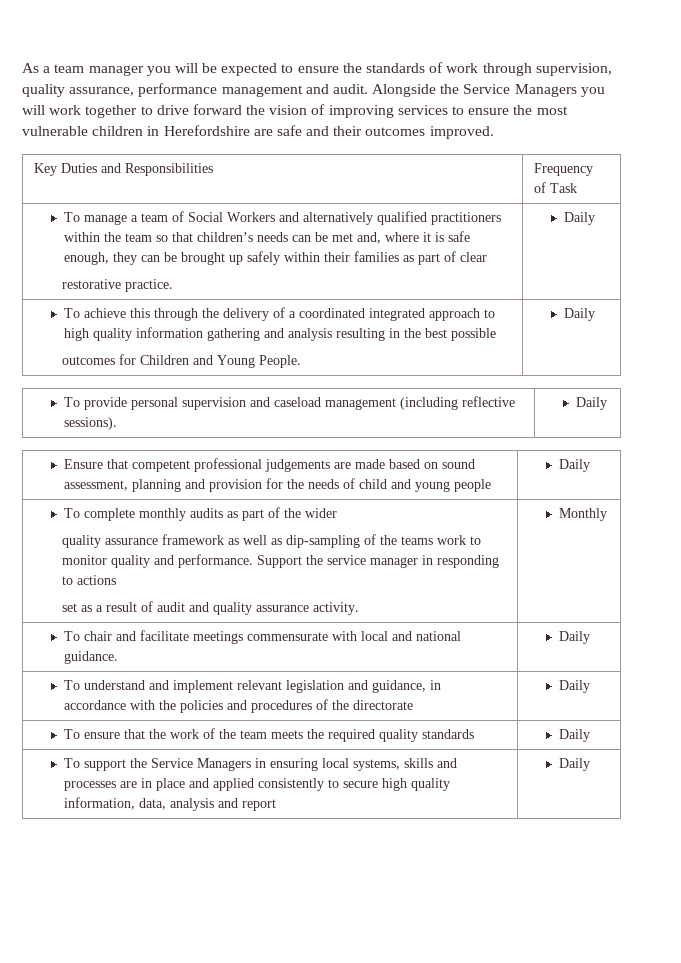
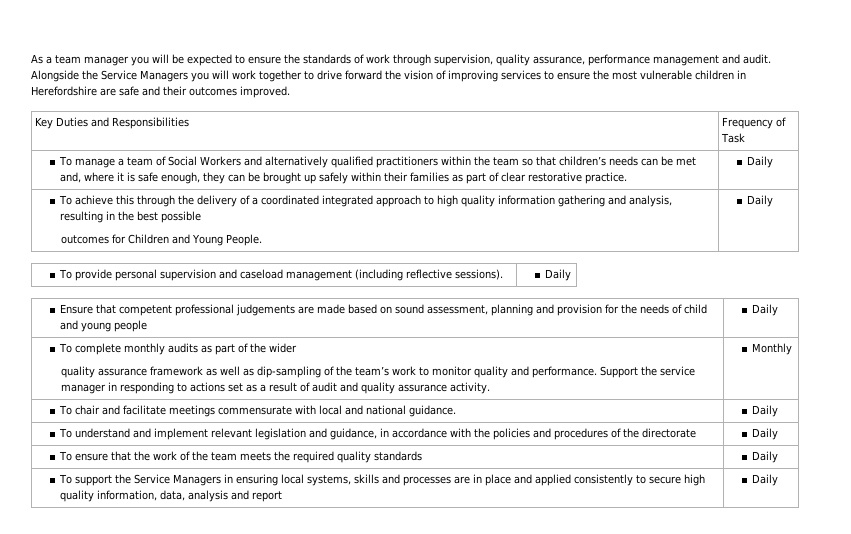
- To manage a team of Social Workers and alternatively qualified practitioners within the team so that children’s needs can be met and, where it is safe enough, they can be brought up safely within their families as part of clear
- restorative practice.
+ To manage a team of Social Workers and alternatively qualified practitioners within the team so that children’s needs can be met and, where it is safe enough, they can be brought up safely within their families as part of clear restorative practice.
- To achieve this through the delivery of a coordinated integrated approach to high quality information gathering and analysis resulting in the best possible
+ To achieve this through the delivery of a coordinated integrated approach to high quality information gathering and analysis, resulting in the best possible
- quality assurance framework as well as dip-sampling of the teams work to monitor quality and performance.
+ quality assurance framework as well as dip-sampling of the team’s work to monitor quality and performance.
- Support the service manager in responding to actions
- set as a result of audit and quality assurance activity.
+ Support the service manager in responding to actions set as a result of audit and quality assurance activity.

